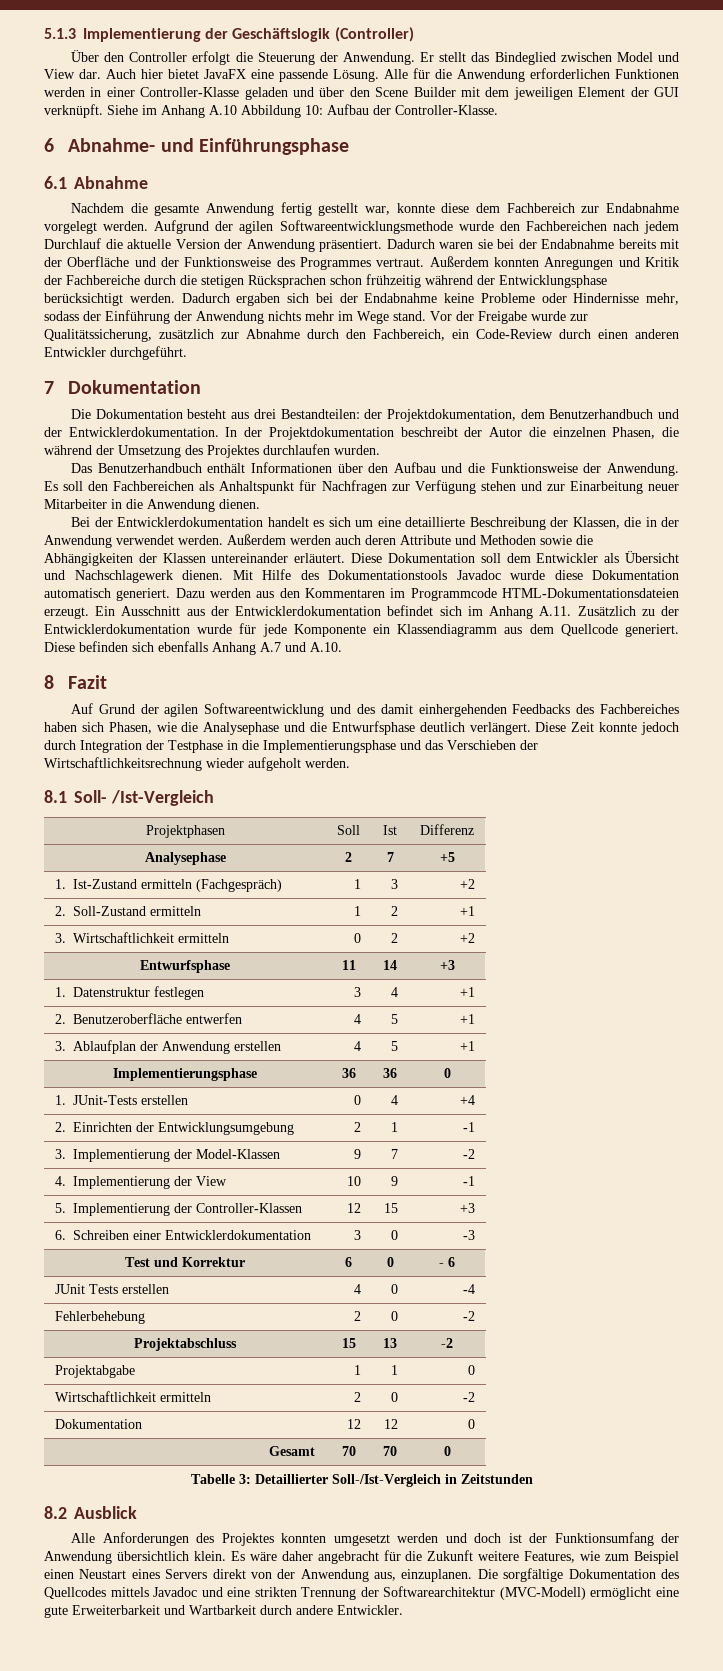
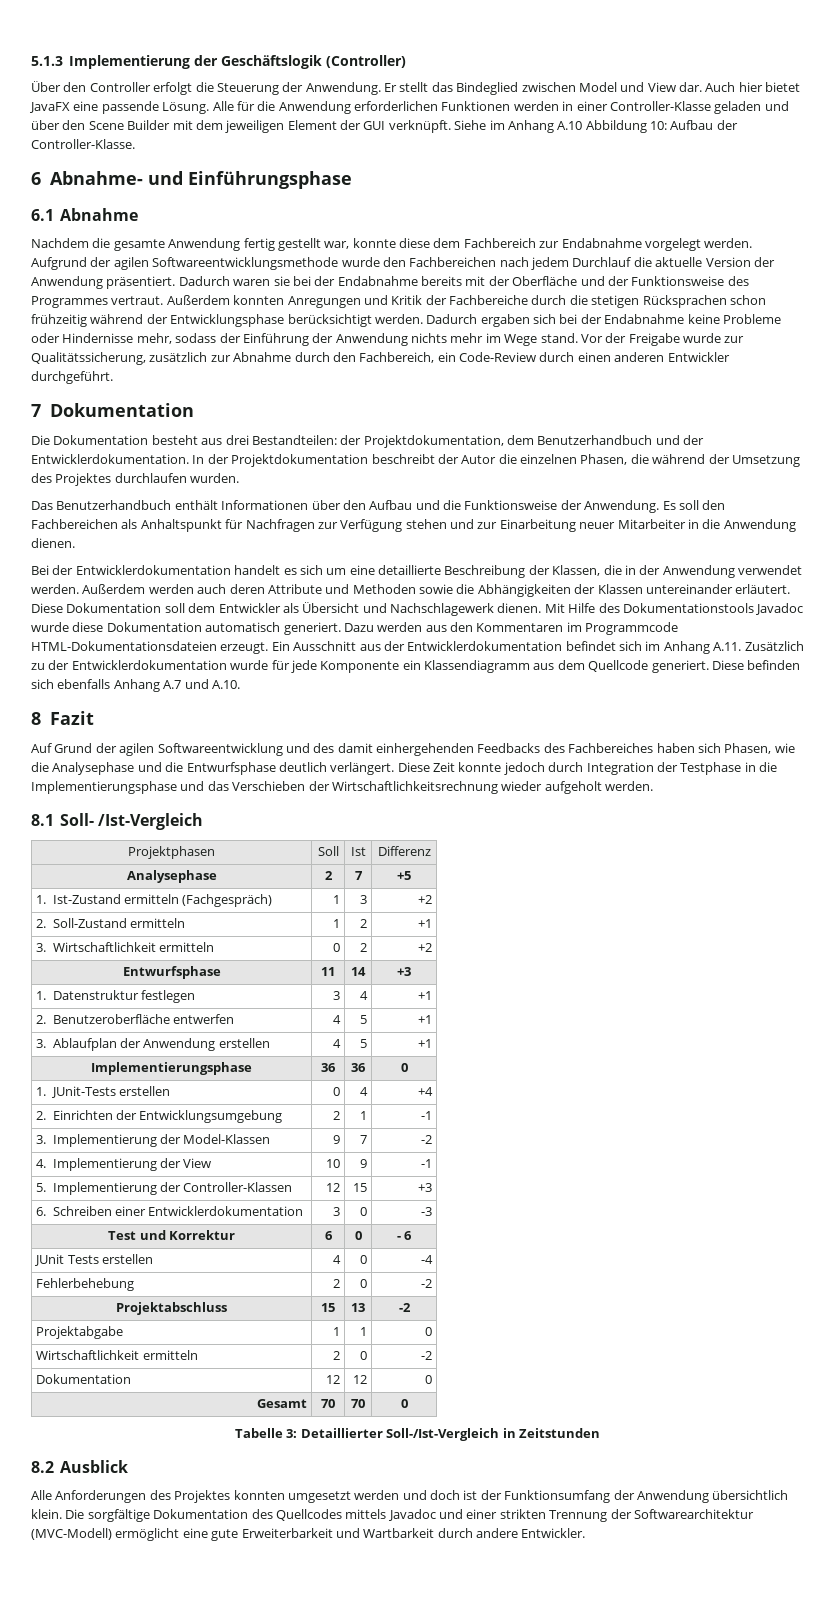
- Es wäre daher angebracht für die Zukunft weitere Features, wie zum Beispiel einen Neustart eines Servers direkt von der Anwendung aus, einzuplanen.
- Die sorgfältige Dokumentation des Quellcodes mittels Javadoc und eine strikten Trennung der Softwarearchitektur (MVC-Modell) ermöglicht eine gute Erweiterbarkeit und Wartbarkeit durch andere Entwickler.
+ Die sorgfältige Dokumentation des Quellcodes mittels Javadoc und einer strikten Trennung der Softwarearchitektur (MVC-Modell) ermöglicht eine gute Erweiterbarkeit und Wartbarkeit durch andere Entwickler.

